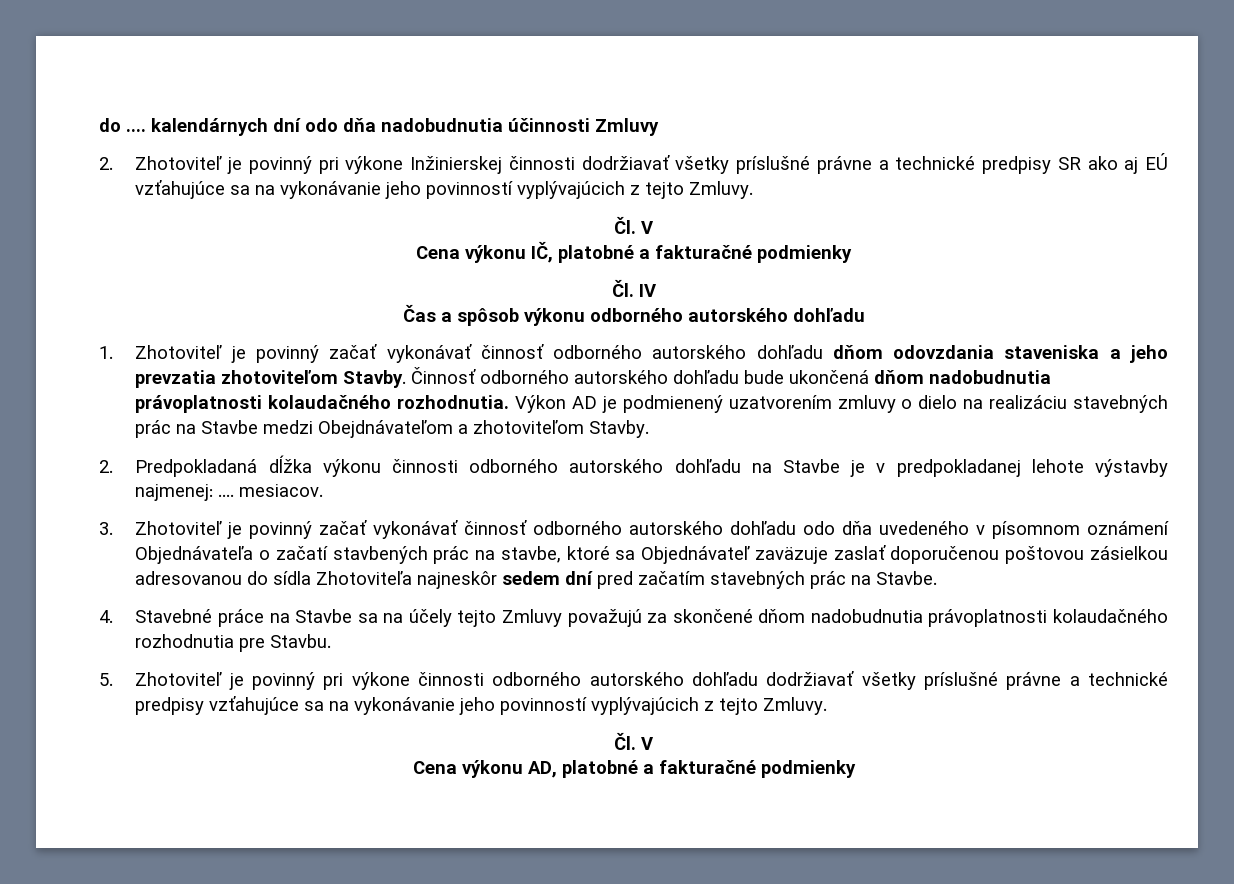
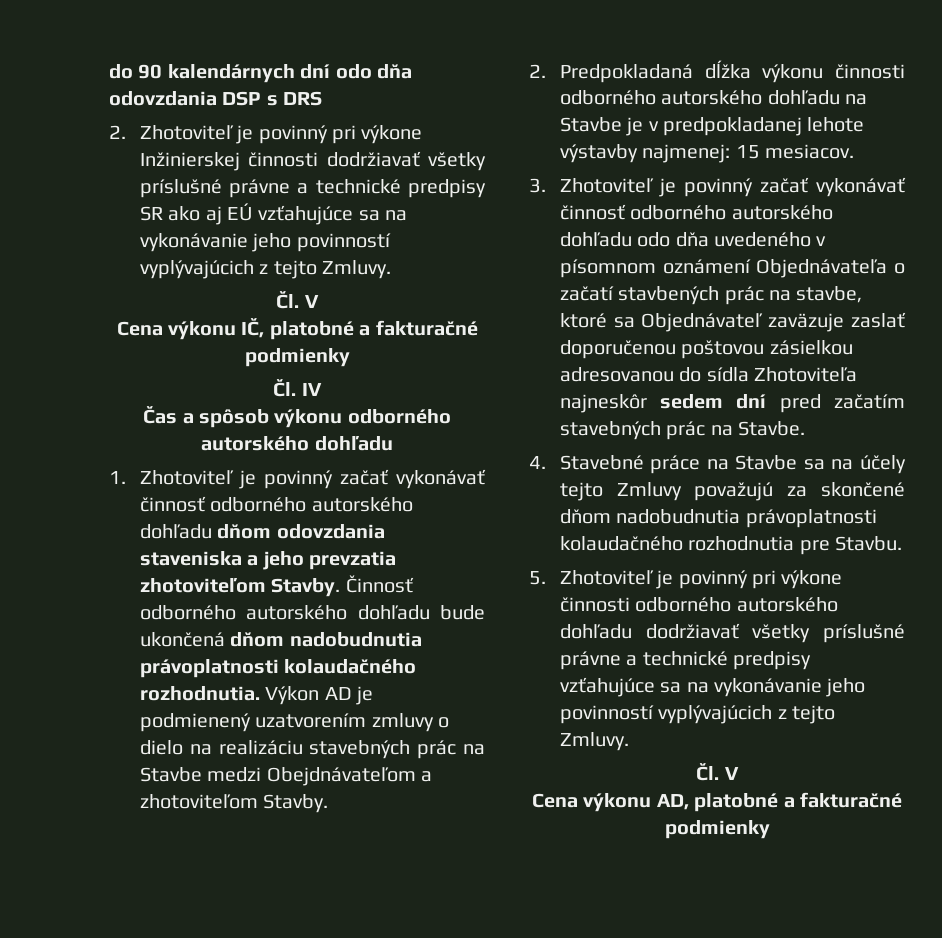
- do .... kalendárnych dní odo dňa nadobudnutia účinnosti Zmluvy
+ do 90 kalendárnych dní odo dňa odovzdania DSP s DRS
- 2. Predpokladaná dĺžka výkonu činnosti odborného autorského dohľadu na Stavbe je v predpokladanej lehote výstavby najmenej: .... mesiacov.
+ 2. Predpokladaná dĺžka výkonu činnosti odborného autorského dohľadu na Stavbe je v predpokladanej lehote výstavby najmenej: 15 mesiacov.

